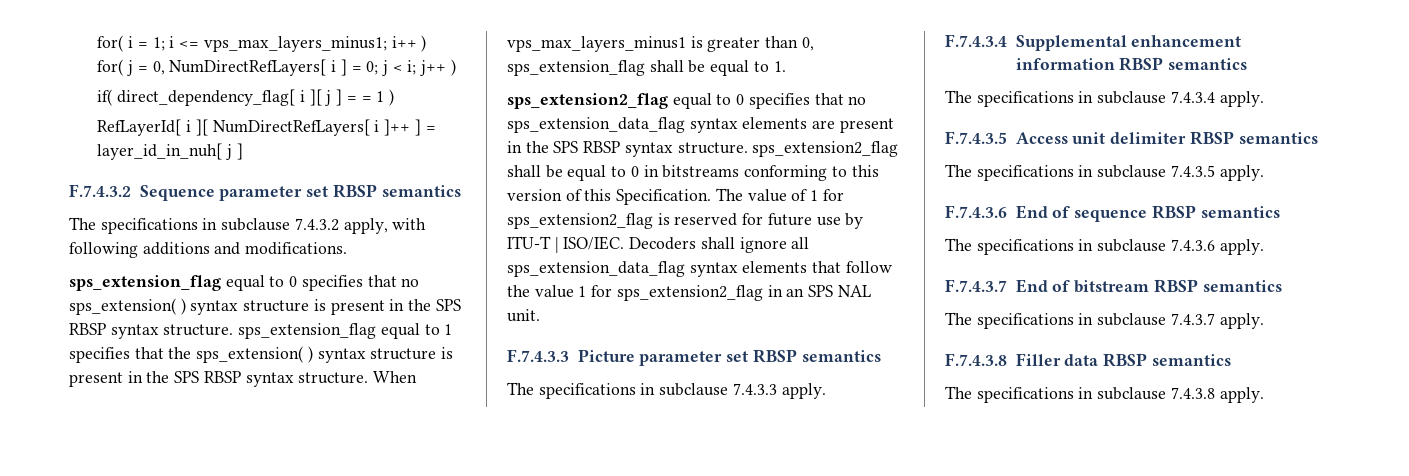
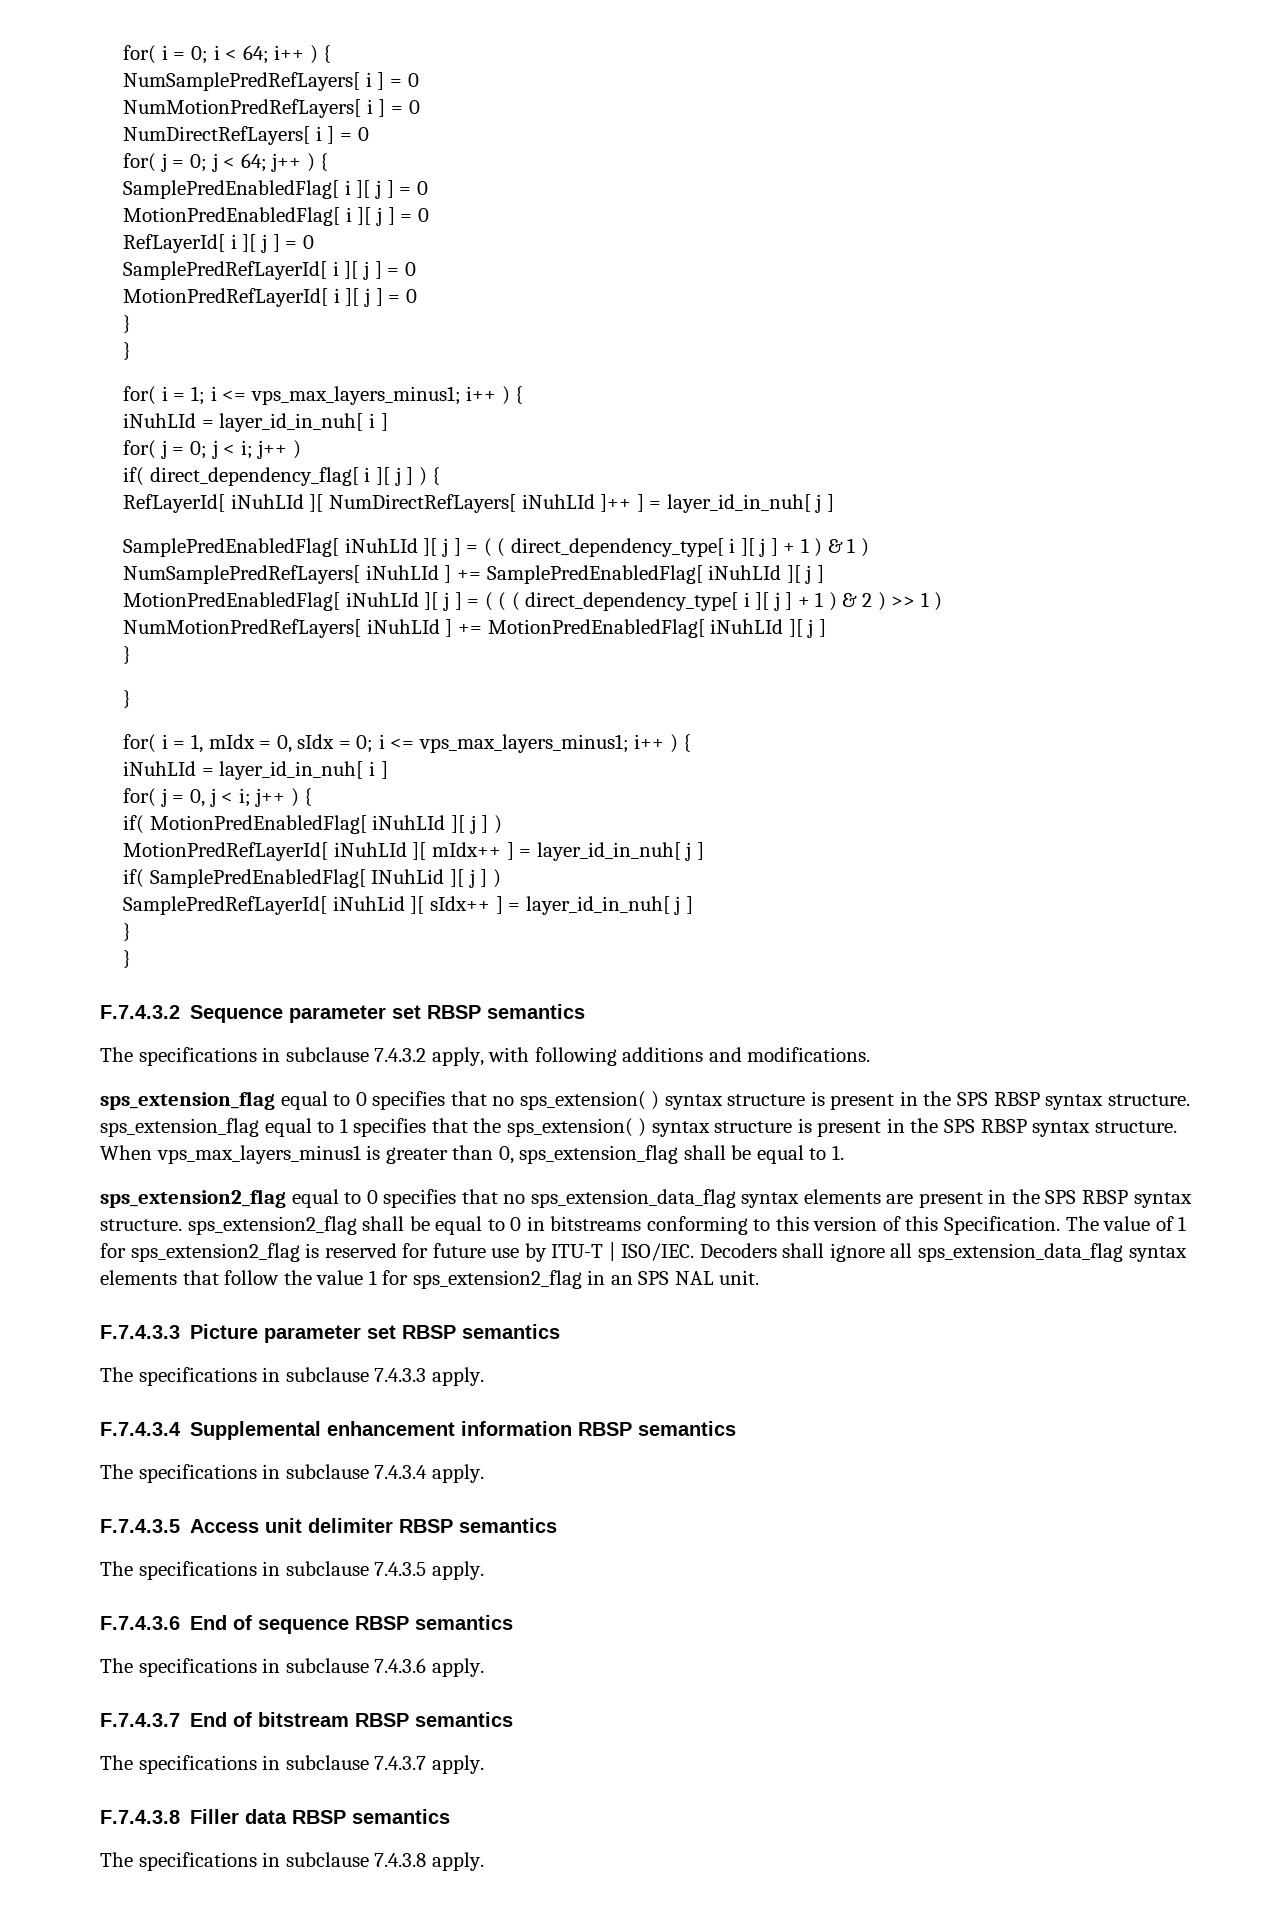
- for( i = 1; i <= vps_max_layers_minus1; i++ )
- for( j = 0, NumDirectRefLayers[ i ] = 0; j < i; j++ )
+ for( i = 0; i < 64; i++ ) {
+ NumSamplePredRefLayers[ i ] = 0
+ NumMotionPredRefLayers[ i ] = 0
+ NumDirectRefLayers[ i ] = 0
+ for( j = 0; j < 64; j++ ) {
+ SamplePredEnabledFlag[ i ][ j ] = 0
+ MotionPredEnabledFlag[ i ][ j ] = 0
+ RefLayerId[ i ][ j ] = 0
+ SamplePredRefLayerId[ i ][ j ] = 0
+ MotionPredRefLayerId[ i ][ j ] = 0
+ }
+ }
+ for( i = 1; i <= vps_max_layers_minus1; i++ ) {
+ iNuhLId = layer_id_in_nuh[ i ]
+ for( j = 0; j < i; j++ )
- if( direct_dependency_flag[ i ][ j ] = = 1 )
- RefLayerId[ i ][ NumDirectRefLayers[ i ]++ ] = layer_id_in_nuh[ j ]
+ if( direct_dependency_flag[ i ][ j ] ) {
+ RefLayerId[ iNuhLId ][ NumDirectRefLayers[ iNuhLId ]++ ] = layer_id_in_nuh[ j ]
+ SamplePredEnabledFlag[ iNuhLId ][ j ] = ( ( direct_dependency_type[ i ][ j ] + 1 ) & 1 )
+ NumSamplePredRefLayers[ iNuhLId ] += SamplePredEnabledFlag[ iNuhLId ][ j ]
+ MotionPredEnabledFlag[ iNuhLId ][ j ] = ( ( ( direct_dependency_type[ i ][ j ] + 1 ) & 2 ) >> 1 )
+ NumMotionPredRefLayers[ iNuhLId ] += MotionPredEnabledFlag[ iNuhLId ][ j ]
+ }
+ }
+ for( i = 1, mIdx = 0, sIdx = 0; i <= vps_max_layers_minus1; i++ ) {
+ iNuhLId = layer_id_in_nuh[ i ]
+ for( j = 0, j < i; j++ ) {
+ if( MotionPredEnabledFlag[ iNuhLId ][ j ] )
+ MotionPredRefLayerId[ iNuhLId ][ mIdx++ ] = layer_id_in_nuh[ j ]
+ if( SamplePredEnabledFlag[ INuhLid ][ j ] )
+ SamplePredRefLayerId[ iNuhLid ][ sIdx++ ] = layer_id_in_nuh[ j ]
+ }
+ }

